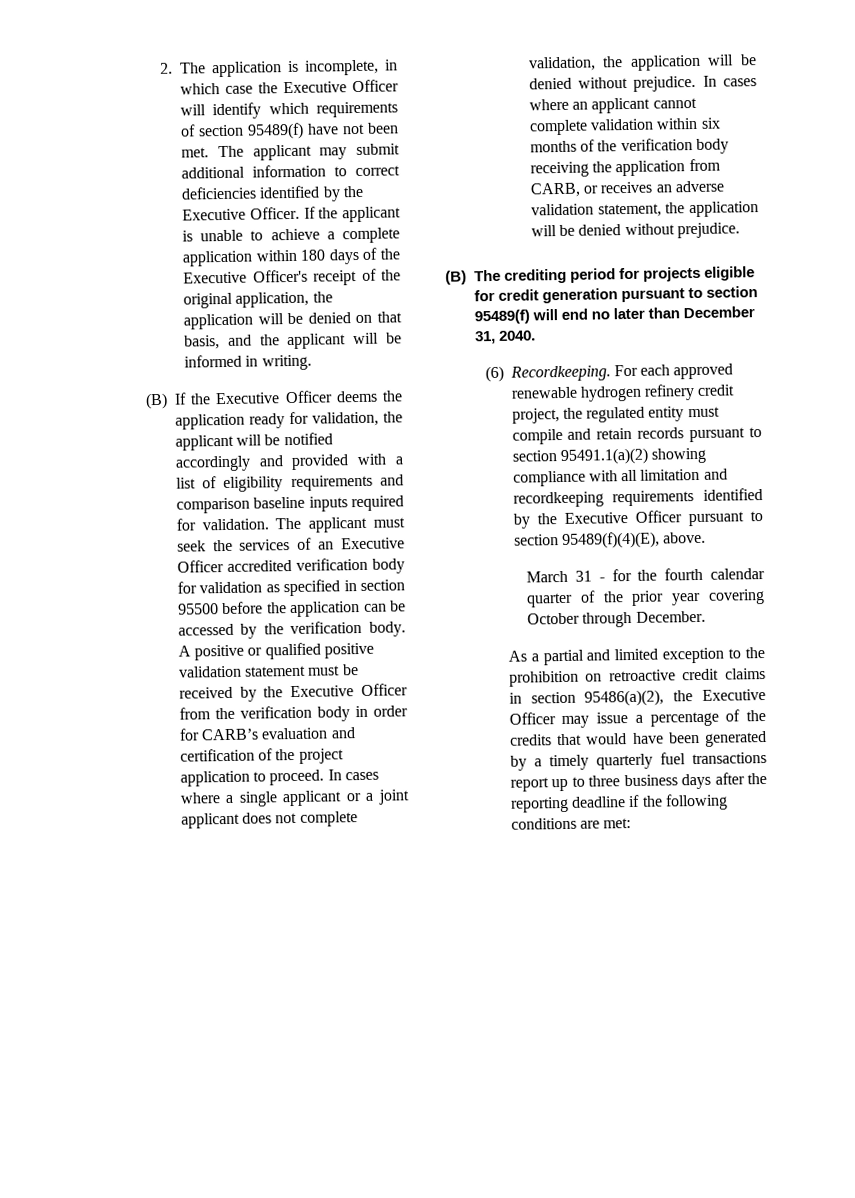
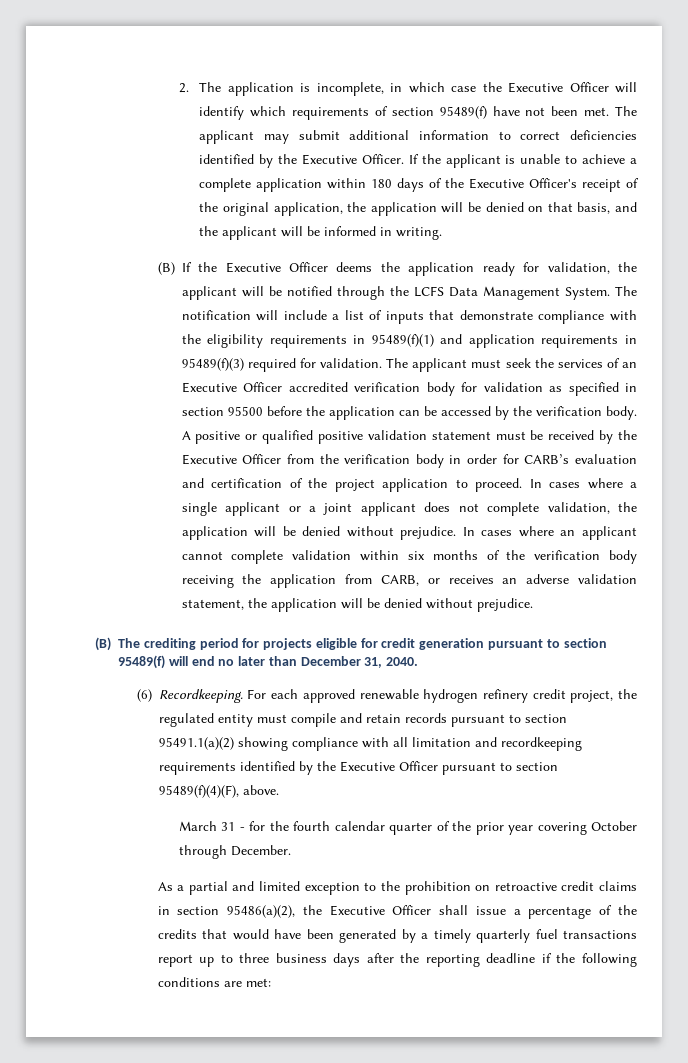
- (B) If the Executive Officer deems the application ready for validation, the applicant will be notified accordingly and provided with a list of eligibility requirements and comparison baseline inputs required for validation.
+ (B) If the Executive Officer deems the application ready for validation, the applicant will be notified through the LCFS Data Management System. The notification will include a list of inputs that demonstrate compliance with the eligibility requirements in 95489(f)(1) and application requirements in 95489(f)(3) required for validation.
- For each approved renewable hydrogen refinery credit project, the regulated entity must compile and retain records pursuant to section 95491.1(a)(2) showing compliance with all limitation and recordkeeping requirements identified by the Executive Officer pursuant to section 95489(f)(4)(E), above.
+ For each approved renewable hydrogen refinery credit project, the regulated entity must compile and retain records pursuant to section 95491.1(a)(2) showing compliance with all limitation and recordkeeping requirements identified by the Executive Officer pursuant to section 95489(f)(4)(F), above.
- As a partial and limited exception to the prohibition on retroactive credit claims in section 95486(a)(2), the Executive Officer may issue a percentage of the credits that would have been generated by a timely quarterly fuel transactions report up to three business days after the reporting deadline if the following conditions are met:
+ As a partial and limited exception to the prohibition on retroactive credit claims in section 95486(a)(2), the Executive Officer shall issue a percentage of the credits that would have been generated by a timely quarterly fuel transactions report up to three business days after the reporting deadline if the following conditions are met:

